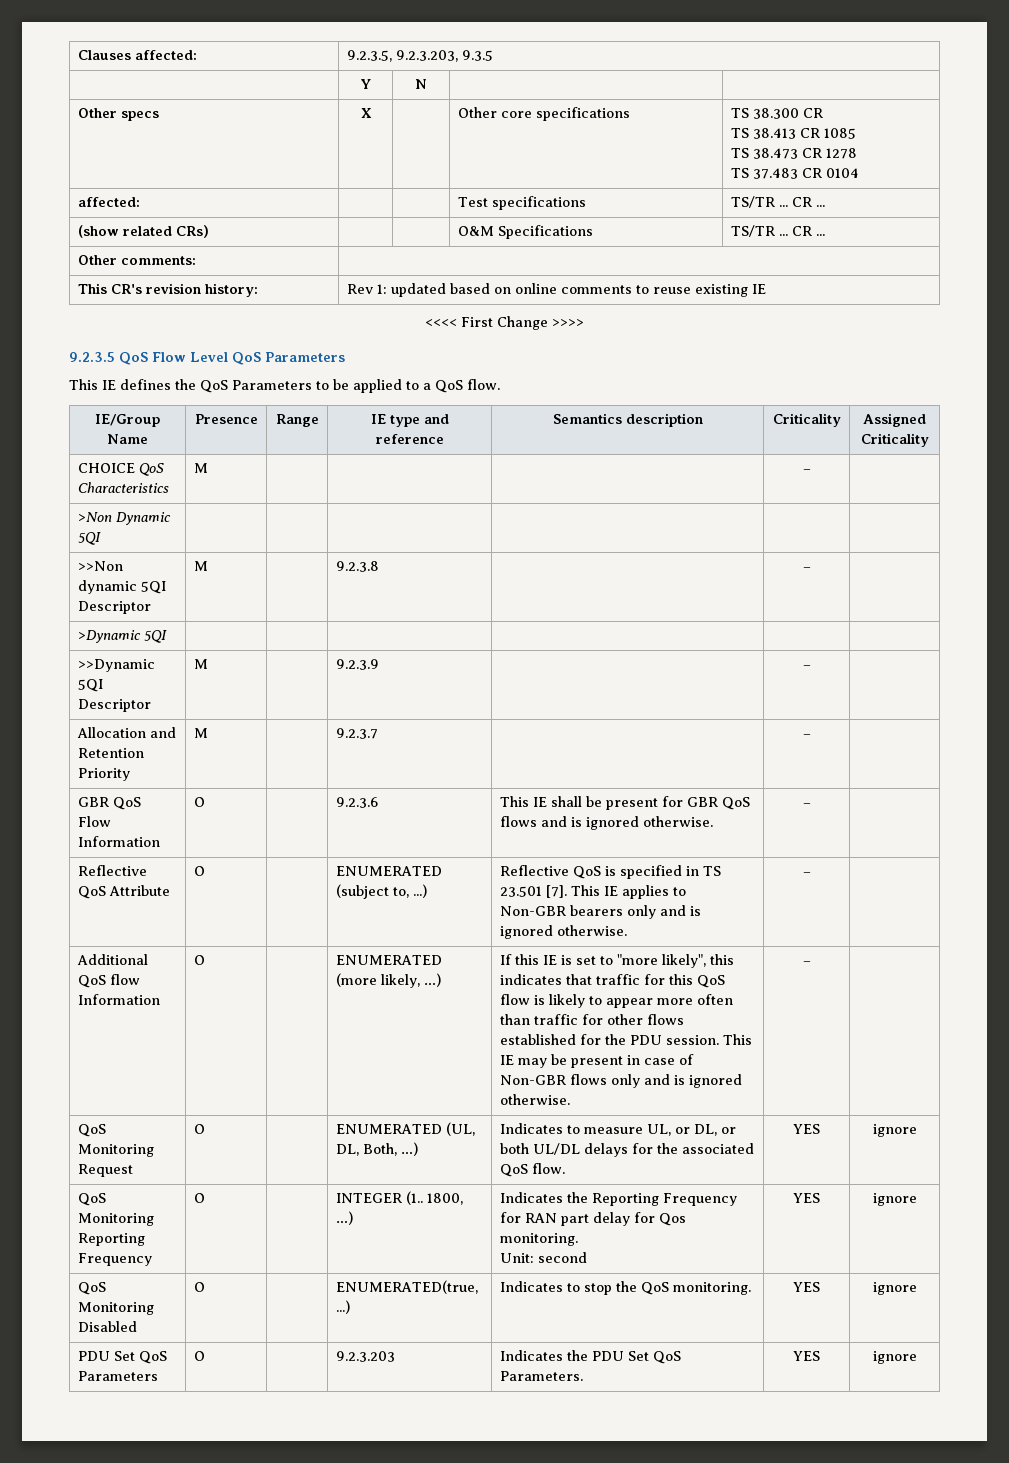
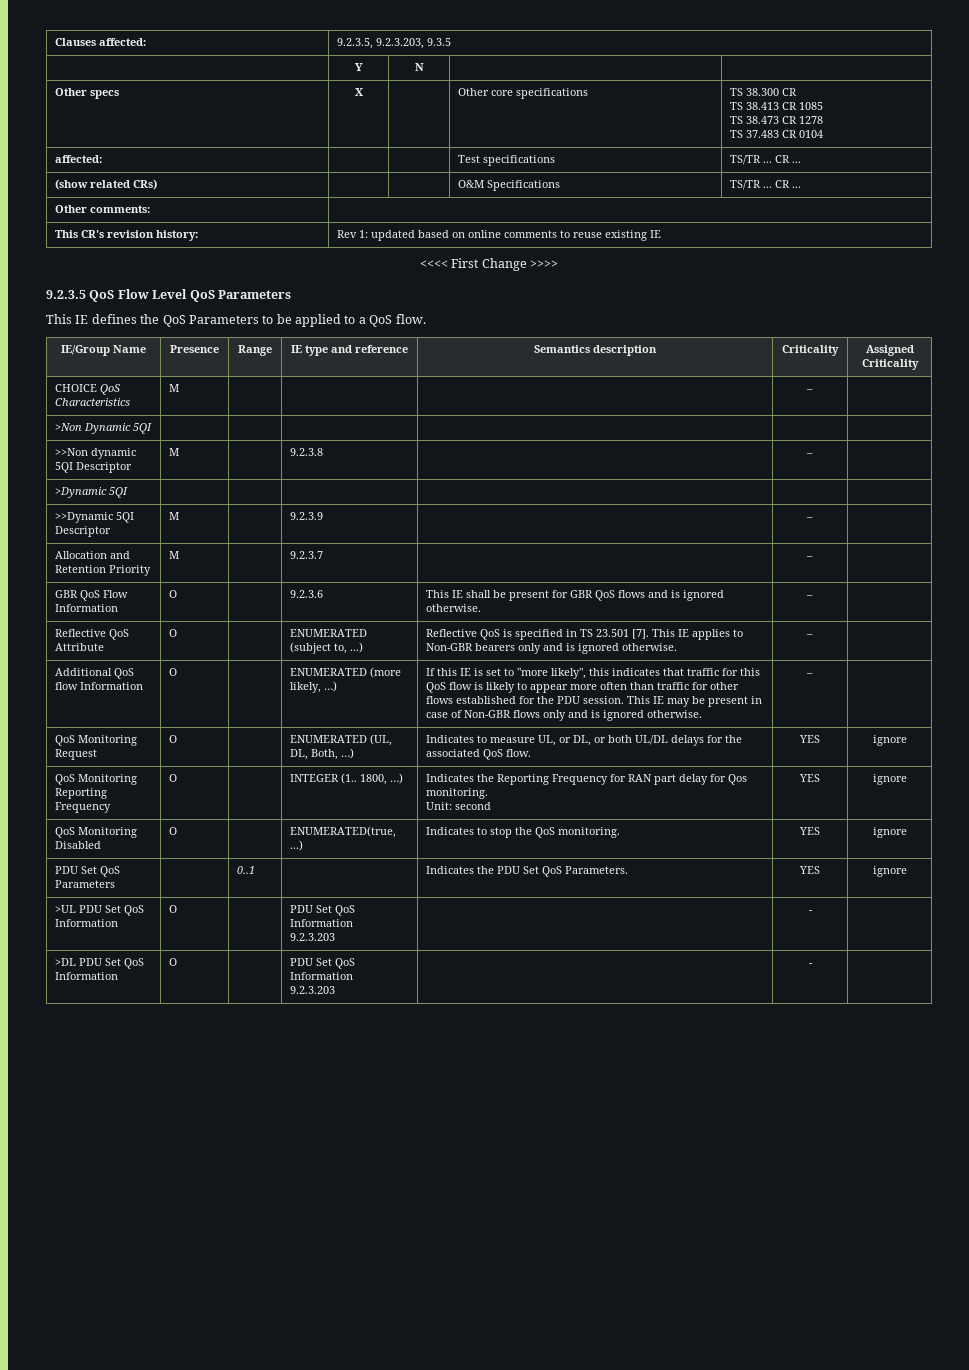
- PDU Set QoS Parameters | O | | 9.2.3.203 | Indicates the PDU Set QoS Parameters. | YES | ignore
+ PDU Set QoS Parameters | | 0..1 | | Indicates the PDU Set QoS Parameters. | YES | ignore
+ >UL PDU Set QoS Information | O | | PDU Set QoS Information
+ 9.2.3.203 | | - |
+ >DL PDU Set QoS Information | O | | PDU Set QoS Information
+ 9.2.3.203 | | - |

